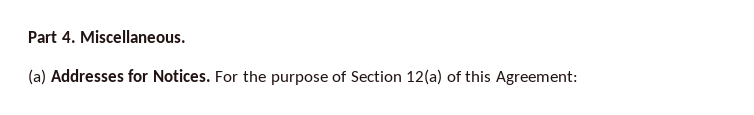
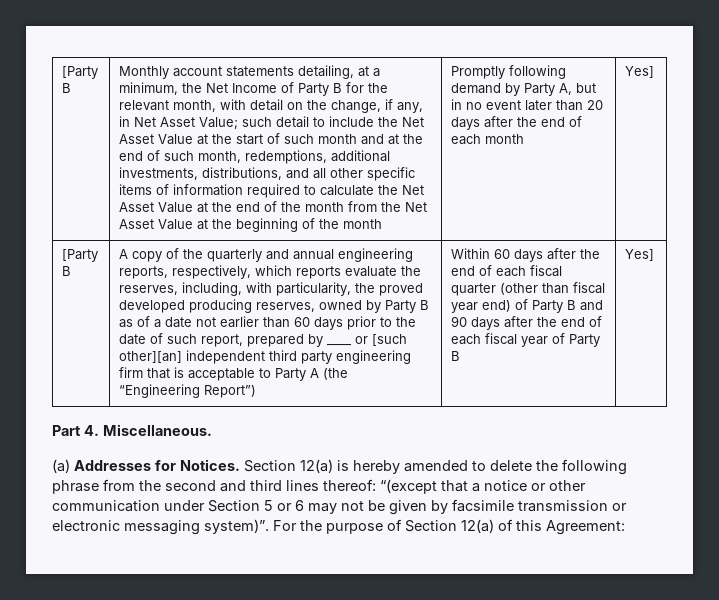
+ [Party B | Monthly account statements detailing, at a minimum, the Net Income of Party B for the relevant month, with detail on the change, if any, in Net Asset Value; such detail to include the Net Asset Value at the start of such month and at the end of such month, redemptions, additional investments, distributions, and all other specific items of information required to calculate the Net Asset Value at the end of the month from the Net Asset Value at the beginning of the month | Promptly following demand by Party A, but in no event later than 20 days after the end of each month | Yes]
+ [Party B | A copy of the quarterly and annual engineering reports, respectively, which reports evaluate the reserves, including, with particularity, the proved developed producing reserves, owned by Party B as of a date not earlier than 60 days prior to the date of such report, prepared by ____ or [such other][an] independent third party engineering firm that is acceptable to Party A (the “Engineering Report”) | Within 60 days after the end of each fiscal quarter (other than fiscal year end) of Party B and 90 days after the end of each fiscal year of Party B | Yes]
+ Section 12(a) is hereby amended to delete the following phrase from the second and third lines thereof: “(except that a notice or other communication under Section 5 or 6 may not be given by facsimile transmission or electronic messaging system)”.

